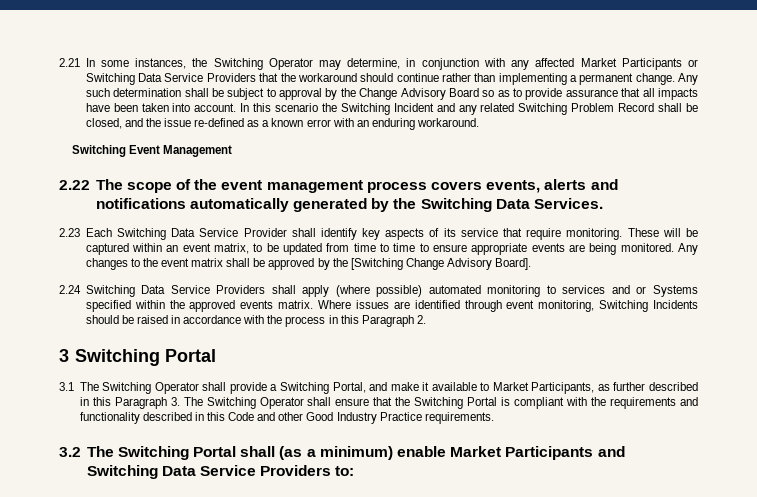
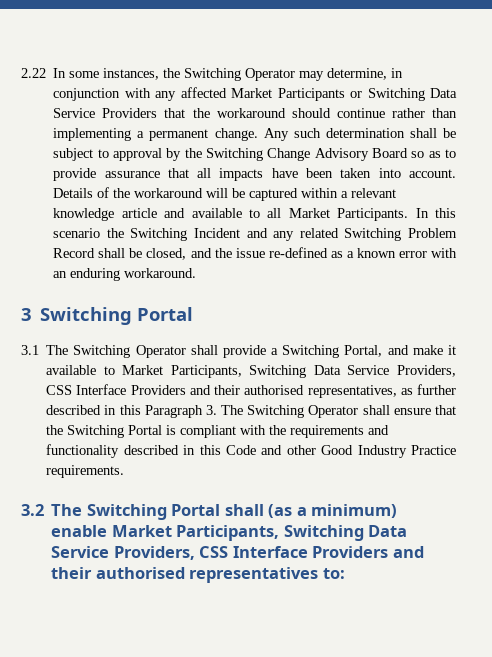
- 2.21 In some instances, the Switching Operator may determine, in conjunction with any affected Market Participants or Switching Data Service Providers that the workaround should continue rather than implementing a permanent change.
+ 2.22 In some instances, the Switching Operator may determine, in conjunction with any affected Market Participants or Switching Data Service Providers that the workaround should continue rather than implementing a permanent change.
- Any such determination shall be subject to approval by the Change Advisory Board so as to provide assurance that all impacts have been taken into account.
+ Any such determination shall be subject to approval by the Switching Change Advisory Board so as to provide assurance that all impacts have been taken into account.
+ Details of the workaround will be captured within a relevant knowledge article and available to all Market Participants.
- Switching Event Management
- 2.22 The scope of the event management process covers events, alerts and notifications automatically generated by the Switching Data Services.
- 2.23 Each Switching Data Service Provider shall identify key aspects of its service that require monitoring. These will be captured within an event matrix, to be updated from time to time to ensure appropriate events are being monitored. Any changes to the event matrix shall be approved by the [Switching Change Advisory Board].
- 2.24 Switching Data Service Providers shall apply (where possible) automated monitoring to services and or Systems specified within the approved events matrix. Where issues are identified through event monitoring, Switching Incidents should be raised in accordance with the process in this Paragraph 2.
- 3.1 The Switching Operator shall provide a Switching Portal, and make it available to Market Participants, as further described in this Paragraph 3. The Switching Operator shall ensure that the Switching Portal is compliant with the requirements and functionality described in this Code and other Good Industry Practice requirements.
+ 3.1 The Switching Operator shall provide a Switching Portal, and make it available to Market Participants, Switching Data Service Providers, CSS Interface Providers and their authorised representatives, as further described in this Paragraph 3. The Switching Operator shall ensure that the Switching Portal is compliant with the requirements and functionality described in this Code and other Good Industry Practice requirements.
- 3.2 The Switching Portal shall (as a minimum) enable Market Participants and Switching Data Service Providers to:
+ 3.2 The Switching Portal shall (as a minimum) enable Market Participants, Switching Data Service Providers, CSS Interface Providers and their authorised representatives to:

